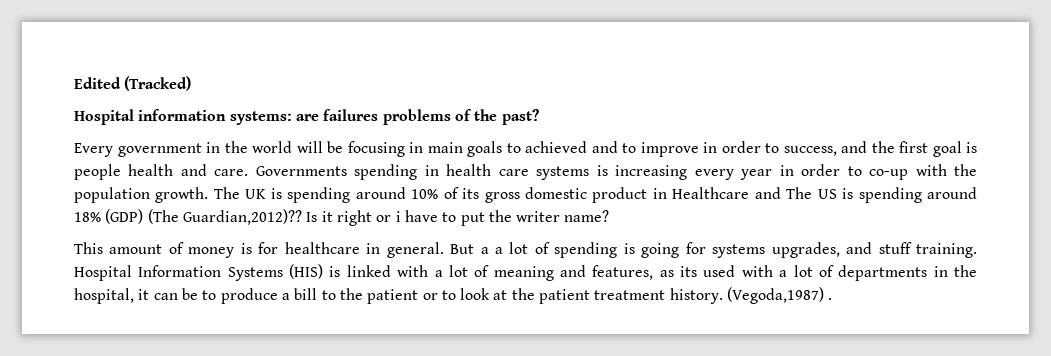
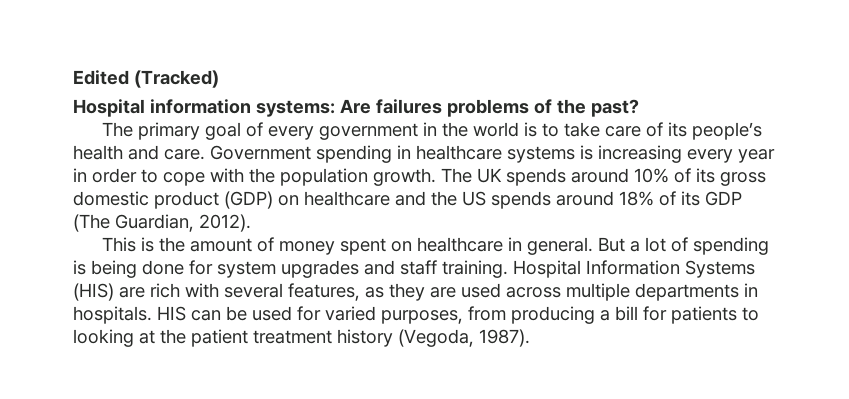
- Hospital information systems: are failures problems of the past?
+ Hospital information systems: Are failures problems of the past?
- Every government in the world will be focusing in main goals to achieved and to improve in order to success, and the first goal is people health and care.
+ The primary goal of every government in the world is to take care of its people’s health and care.
- Governments spending in health care systems is increasing every year in order to co-up with the population growth.
+ Government spending in healthcare systems is increasing every year in order to cope with the population growth.
- The UK is spending around 10% of its gross domestic product in Healthcare and The US is spending around 18% (GDP) (The Guardian,2012)?? Is it right or i have to put the writer name?
+ The UK spends around 10% of its gross domestic product (GDP) on healthcare and the US spends around 18% of its GDP (The Guardian, 2012).
- This amount of money is for healthcare in general.
+ This is the amount of money spent on healthcare in general.
- But a a lot of spending is going for systems upgrades, and stuff training.
+ But a lot of spending is being done for system upgrades and staff training.
- Hospital Information Systems (HIS) is linked with a lot of meaning and features, as its used with a lot of departments in the hospital, it can be to produce a bill to the patient or to look at the patient treatment history. (Vegoda,1987) .
+ Hospital Information Systems (HIS) are rich with several features, as they are used across multiple departments in hospitals. HIS can be used for varied purposes, from producing a bill for patients to looking at the patient treatment history (Vegoda, 1987).

